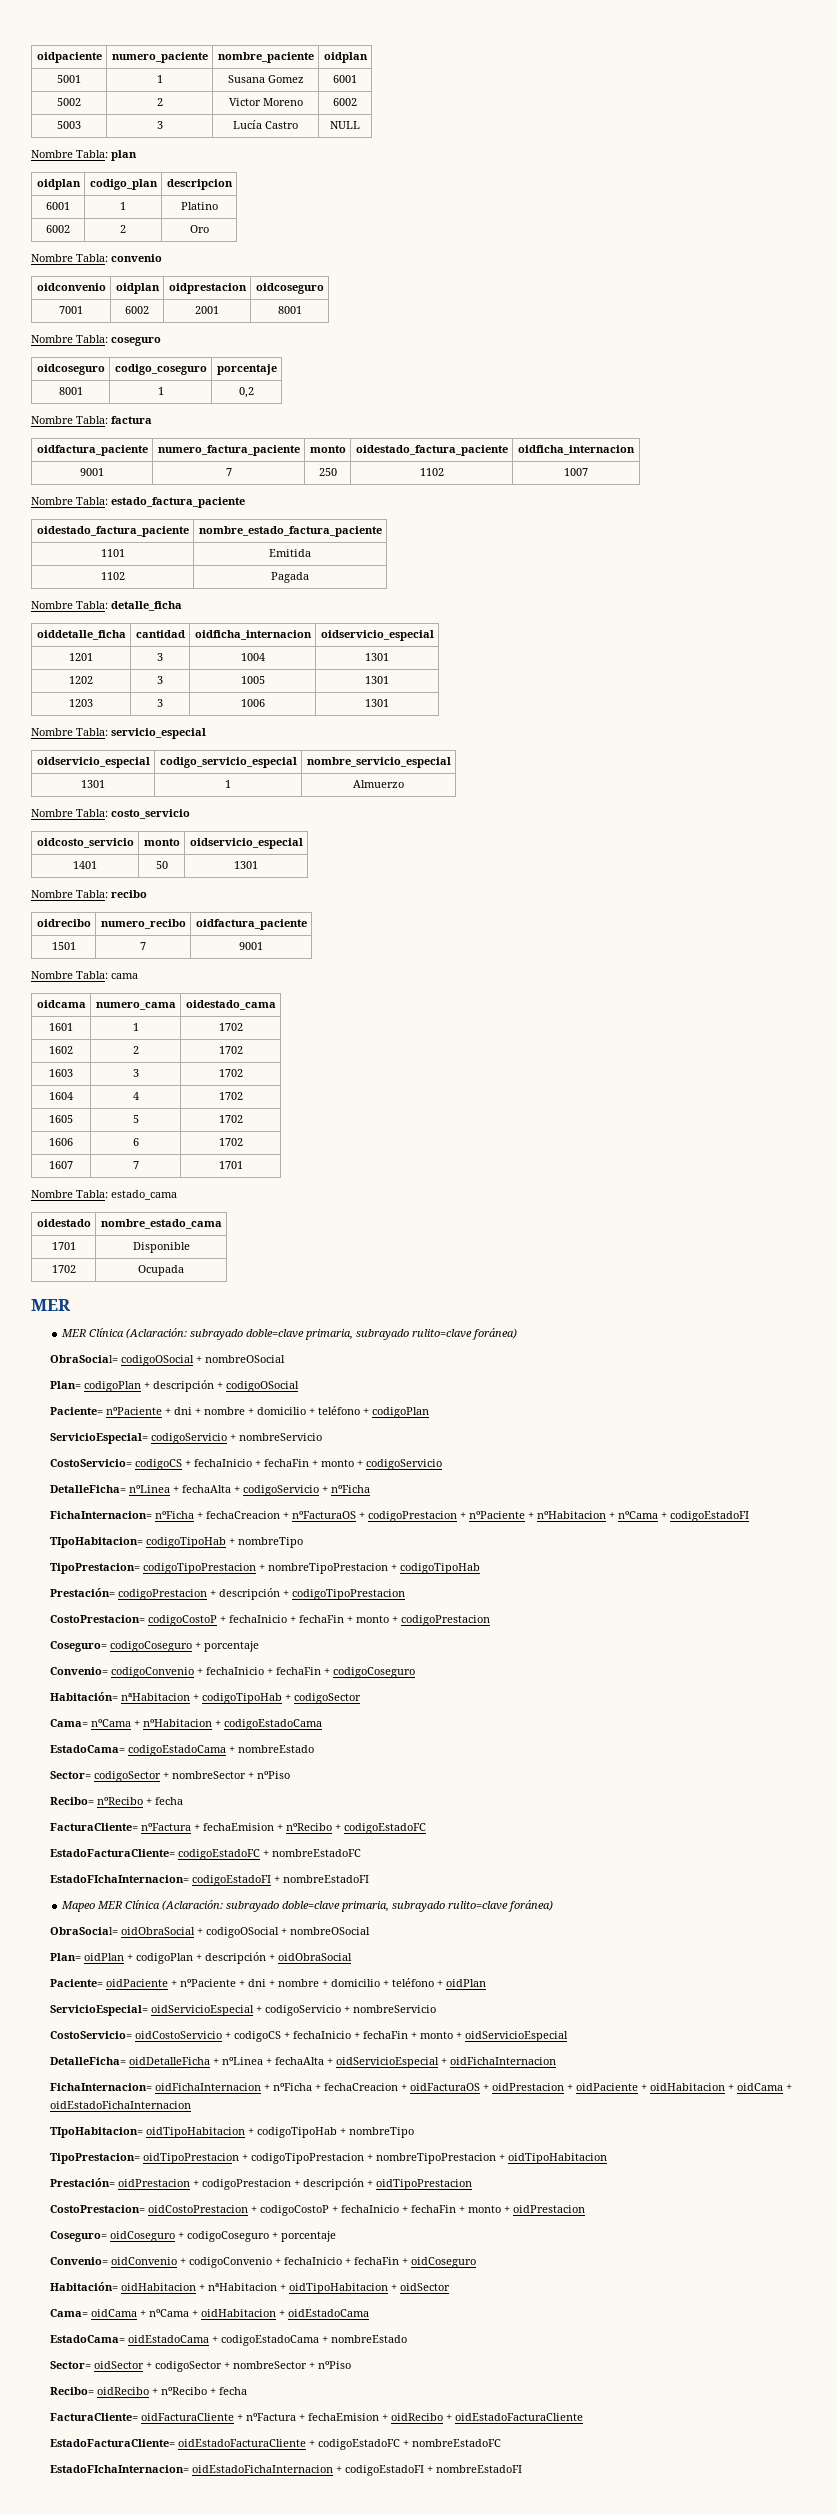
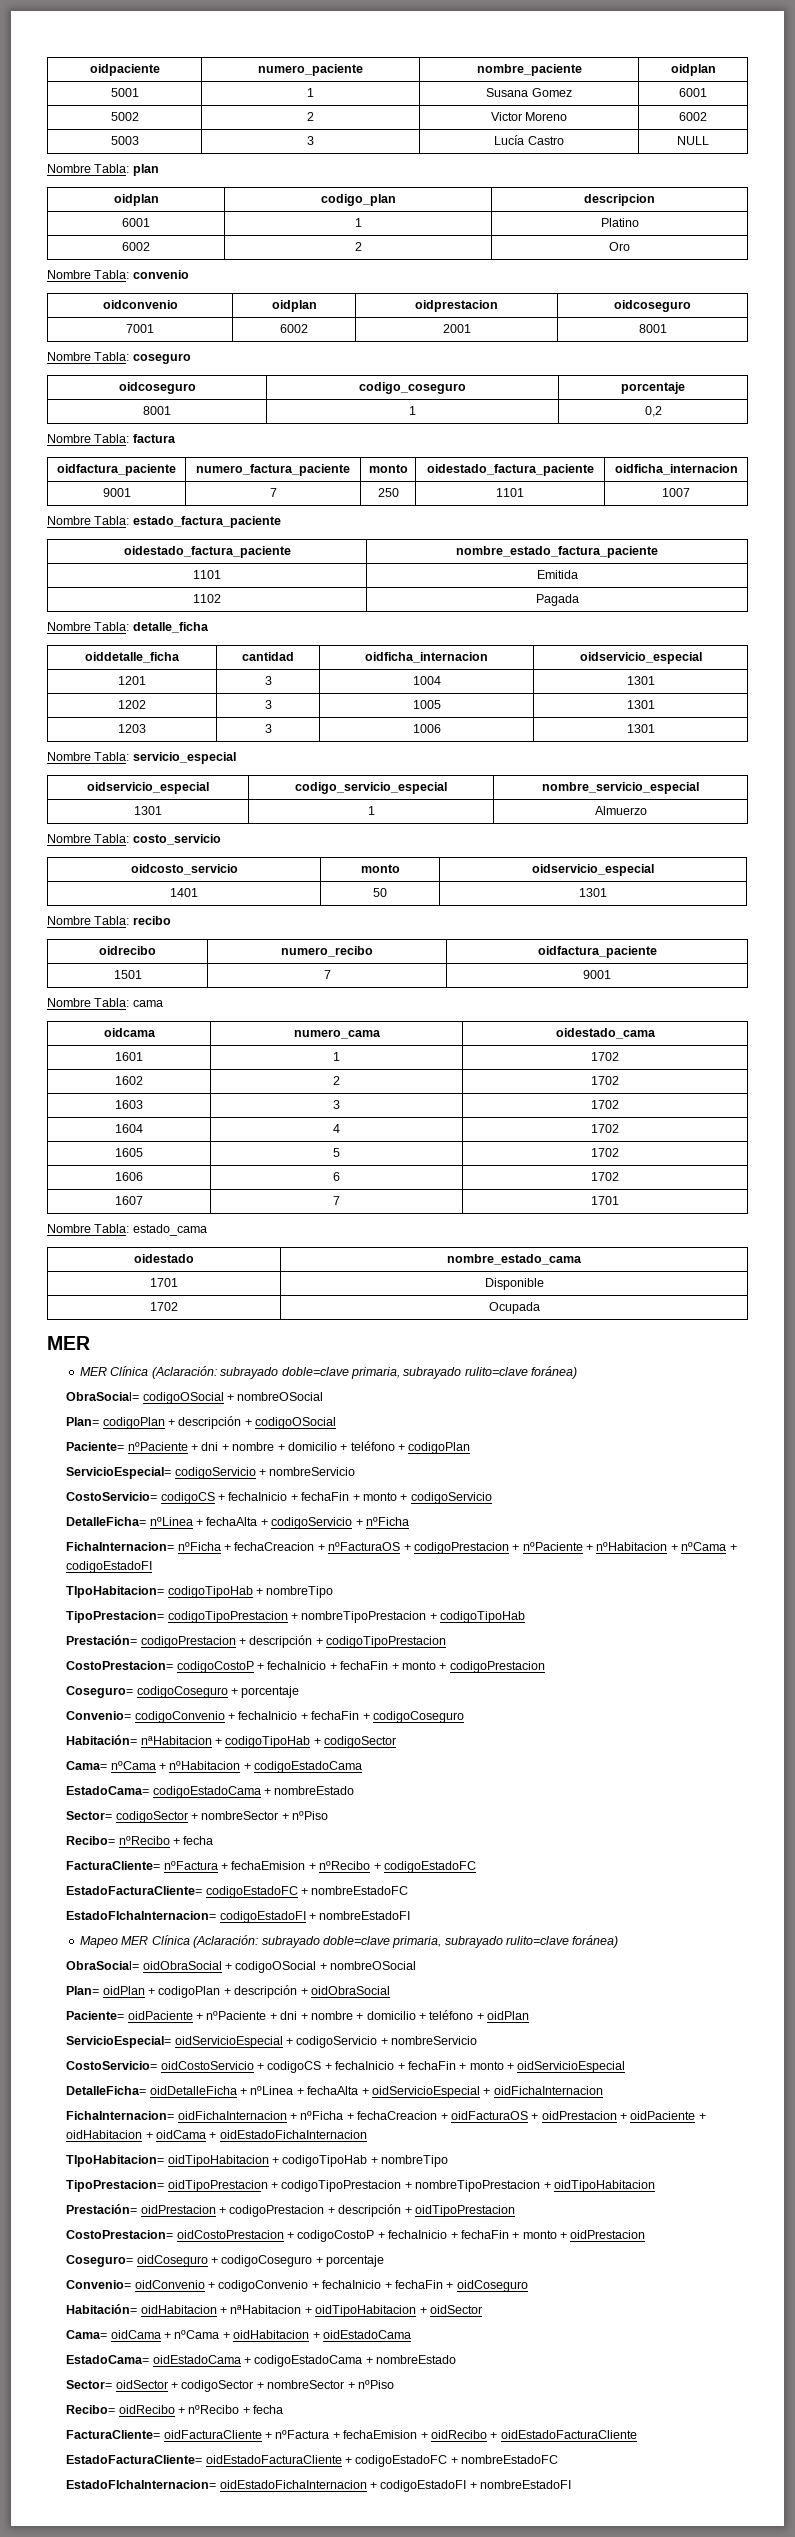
- 9001 | 7 | 250 | 1102 | 1007
+ 9001 | 7 | 250 | 1101 | 1007

